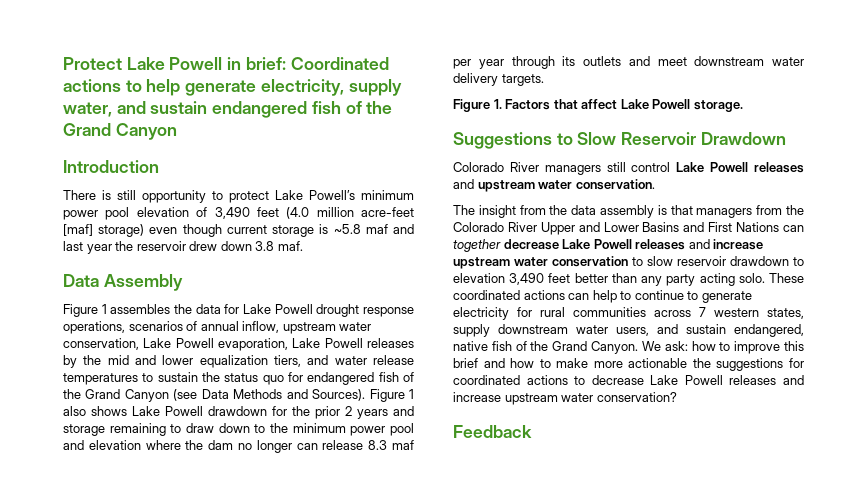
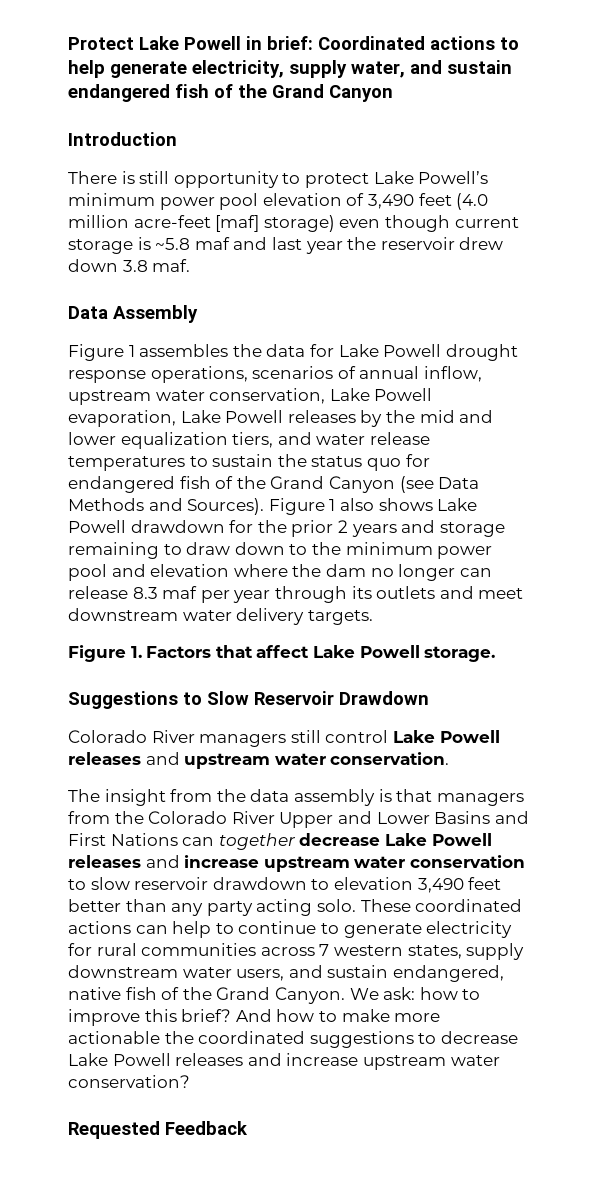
- We ask: how to improve this brief and how to make more actionable the suggestions for coordinated actions to decrease Lake Powell releases and increase upstream water conservation?
+ We ask: how to improve this brief? And how to make more actionable the coordinated suggestions to decrease Lake Powell releases and increase upstream water conservation?
- Feedback
+ Requested Feedback

